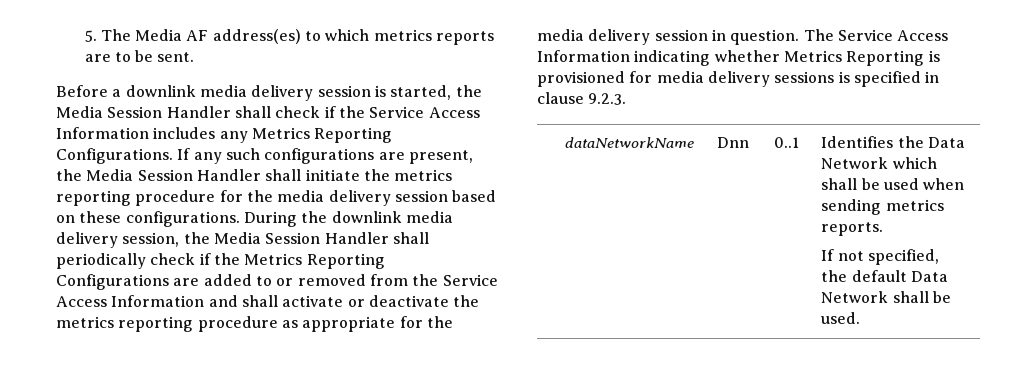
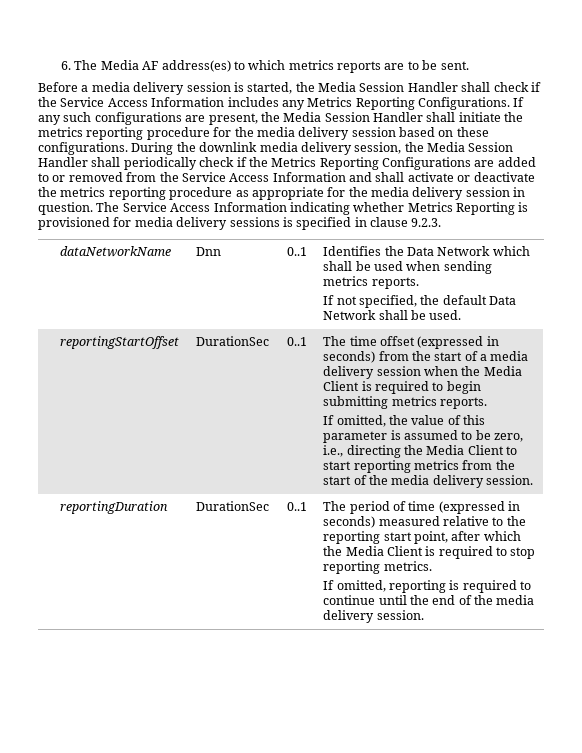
- 5. The Media AF address(es) to which metrics reports are to be sent.
+ 6. The Media AF address(es) to which metrics reports are to be sent.
- Before a downlink media delivery session is started, the Media Session Handler shall check if the Service Access Information includes any Metrics Reporting Configurations.
+ Before a media delivery session is started, the Media Session Handler shall check if the Service Access Information includes any Metrics Reporting Configurations.
+ reportingStartOffset | DurationSec | 0..1 | The time offset (expressed in seconds) from the start of a media delivery session when the Media Client is required to begin submitting metrics reports.
+ If omitted, the value of this parameter is assumed to be zero, i.e., directing the Media Client to start reporting metrics from the start of the media delivery session.
+ reportingDuration | DurationSec | 0..1 | The period of time (expressed in seconds) measured relative to the reporting start point, after which the Media Client is required to stop reporting metrics.
+ If omitted, reporting is required to continue until the end of the media delivery session.

